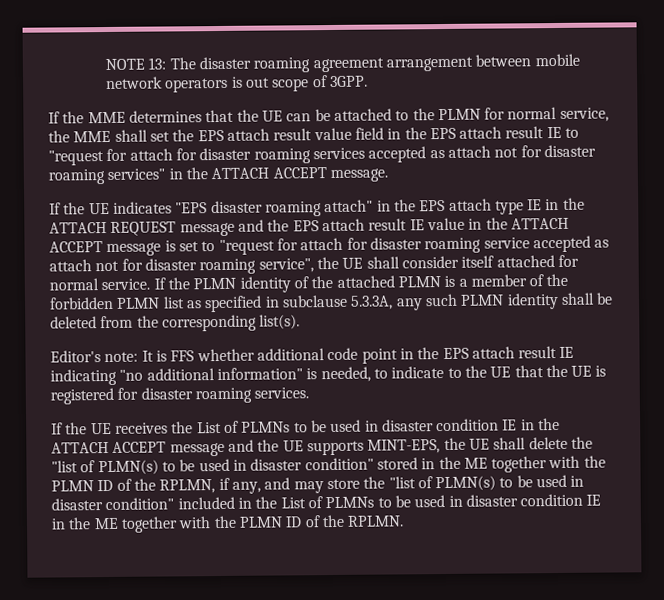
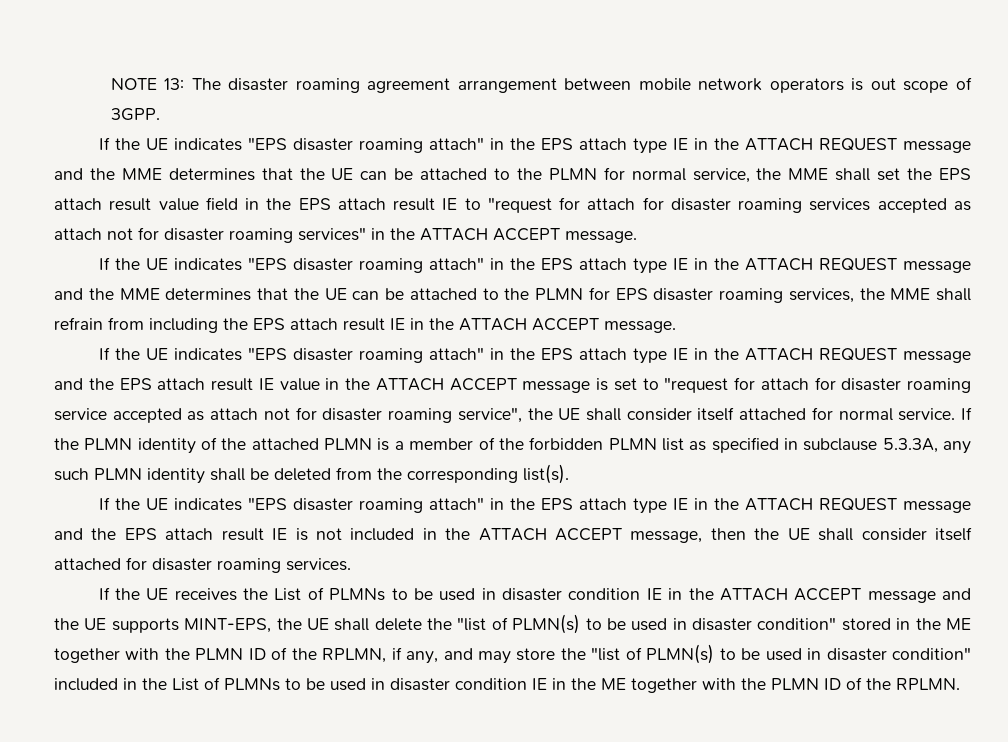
- If the MME determines that the UE can be attached to the PLMN for normal service, the MME shall set the EPS attach result value field in the EPS attach result IE to "request for attach for disaster roaming services accepted as attach not for disaster roaming services" in the ATTACH ACCEPT message.
+ If the UE indicates "EPS disaster roaming attach" in the EPS attach type IE in the ATTACH REQUEST message and the MME determines that the UE can be attached to the PLMN for normal service, the MME shall set the EPS attach result value field in the EPS attach result IE to "request for attach for disaster roaming services accepted as attach not for disaster roaming services" in the ATTACH ACCEPT message.
+ If the UE indicates "EPS disaster roaming attach" in the EPS attach type IE in the ATTACH REQUEST message and the MME determines that the UE can be attached to the PLMN for EPS disaster roaming services, the MME shall refrain from including the EPS attach result IE in the ATTACH ACCEPT message.
- Editor's note: It is FFS whether additional code point in the EPS attach result IE indicating "no additional information" is needed, to indicate to the UE that the UE is registered for disaster roaming services.
+ If the UE indicates "EPS disaster roaming attach" in the EPS attach type IE in the ATTACH REQUEST message and the EPS attach result IE is not included in the ATTACH ACCEPT message, then the UE shall consider itself attached for disaster roaming services.

